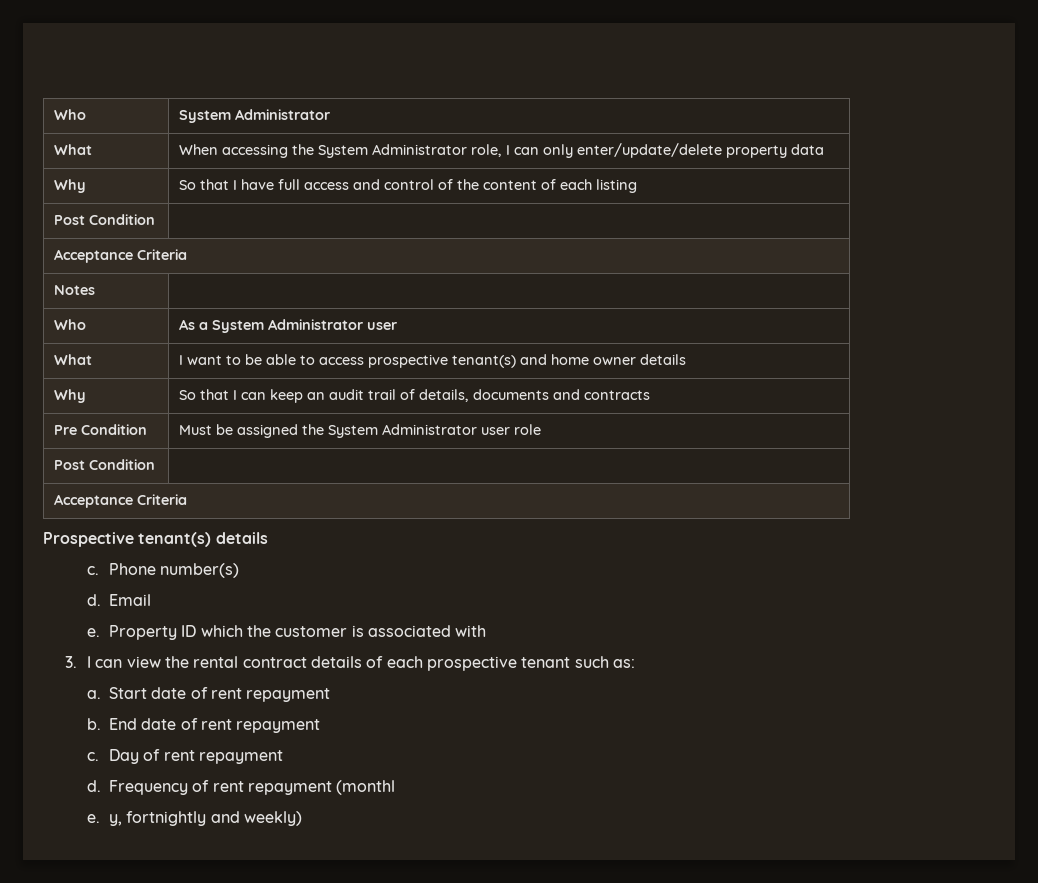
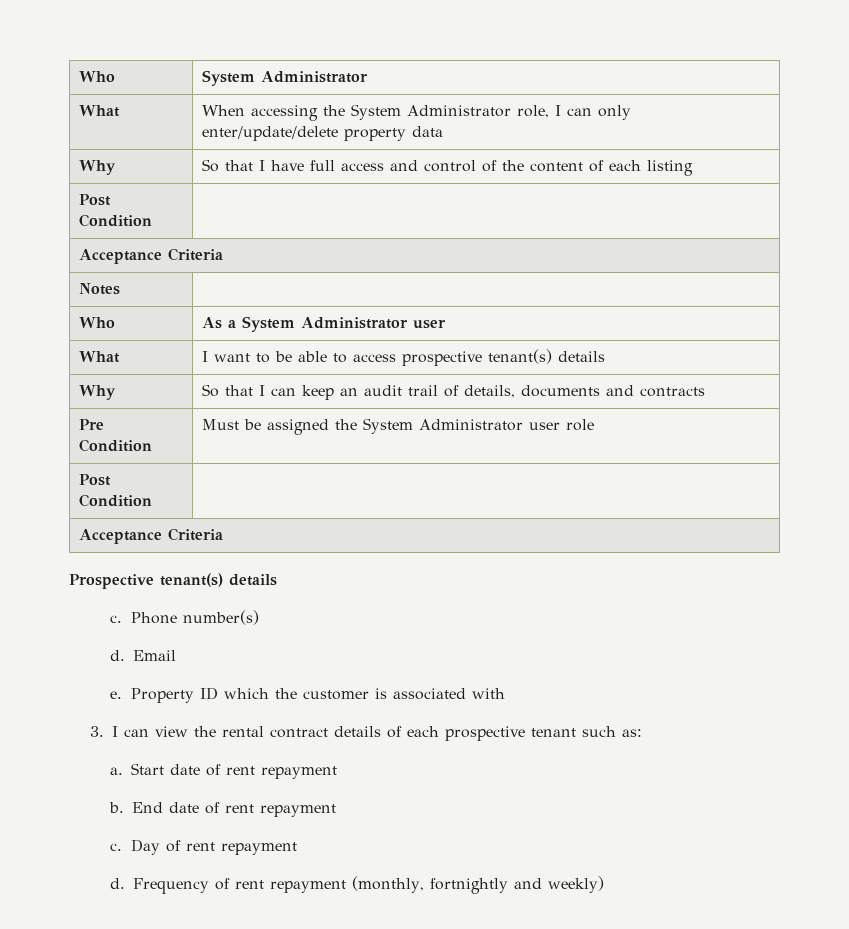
- What | I want to be able to access prospective tenant(s) and home owner details
+ What | I want to be able to access prospective tenant(s) details
- Frequency of rent repayment (monthl
- e. y, fortnightly and weekly)
+ Frequency of rent repayment (monthly, fortnightly and weekly)

